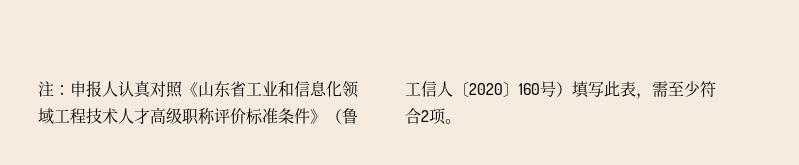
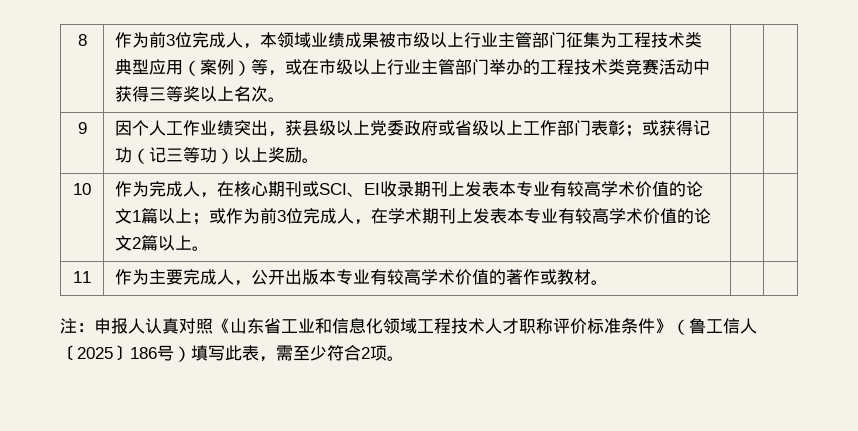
+ 8 | 作为前3位完成人，本领域业绩成果被市级以上行业主管部门征集为工程技术类典型应用（案例）等，或在市级以上行业主管部门举办的工程技术类竞赛活动中获得三等奖以上名次。 | |
+ 9 | 因个人工作业绩突出，获县级以上党委政府或省级以上工作部门表彰；或获得记功（记三等功）以上奖励。 | |
+ 10 | 作为完成人，在核心期刊或SCI、EI收录期刊上发表本专业有较高学术价值的论文1篇以上；或作为前3位完成人，在学术期刊上发表本专业有较高学术价值的论文2篇以上。 | |
+ 11 | 作为主要完成人，公开出版本专业有较高学术价值的著作或教材。 | |
- 注：申报人认真对照《山东省工业和信息化领域工程技术人才高级职称评价标准条件》（鲁工信人〔2020〕160号）填写此表，需至少符合2项。
+ 注：申报人认真对照《山东省工业和信息化领域工程技术人才职称评价标准条件》（鲁工信人〔2025〕186号）填写此表，需至少符合2项。

